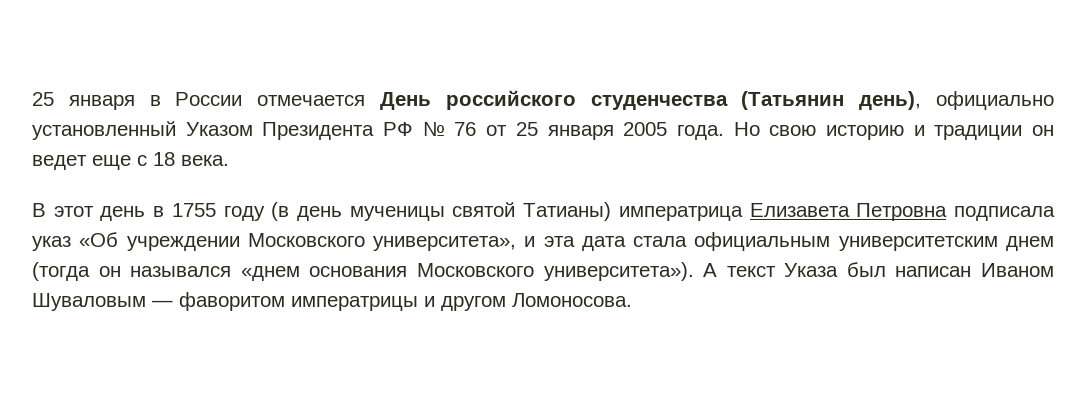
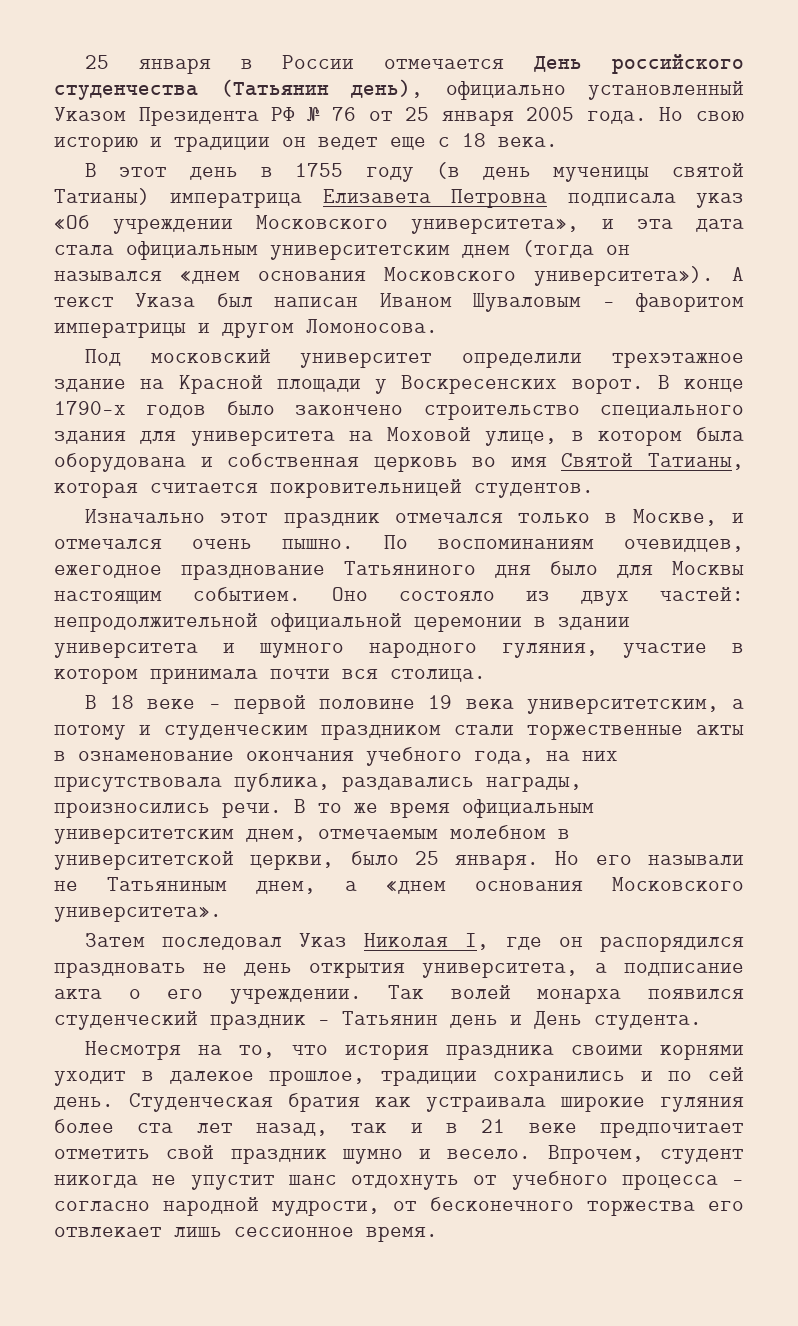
+ Под московский университет определили трехэтажное здание на Красной площади у Воскресенских ворот. В конце 1790-х годов было закончено строительство специального здания для университета на Моховой улице, в котором была оборудована и собственная церковь во имя Святой Татианы, которая считается покровительницей студентов.
+ Изначально этот праздник отмечался только в Москве, и отмечался очень пышно. По воспоминаниям очевидцев, ежегодное празднование Татьяниного дня было для Москвы настоящим событием. Оно состояло из двух частей: непродолжительной официальной церемонии в здании университета и шумного народного гуляния, участие в котором принимала почти вся столица.
+ В 18 веке — первой половине 19 века университетским, а потому и студенческим праздником стали торжественные акты в ознаменование окончания учебного года, на них присутствовала публика, раздавались награды, произносились речи. В то же время официальным университетским днем, отмечаемым молебном в университетской церкви, было 25 января. Но его называли не Татьяниным днем, а «днем основания Московского университета».
+ Затем последовал Указ Николая I, где он распорядился праздновать не день открытия университета, а подписание акта о его учреждении. Так волей монарха появился студенческий праздник — Татьянин день и День студента.
+ Несмотря на то, что история праздника своими корнями уходит в далекое прошлое, традиции сохранились и по сей день. Студенческая братия как устраивала широкие гуляния более ста лет назад, так и в 21 веке предпочитает отметить свой праздник шумно и весело. Впрочем, студент никогда не упустит шанс отдохнуть от учебного процесса — согласно народной мудрости, от бесконечного торжества его отвлекает лишь сессионное время.

